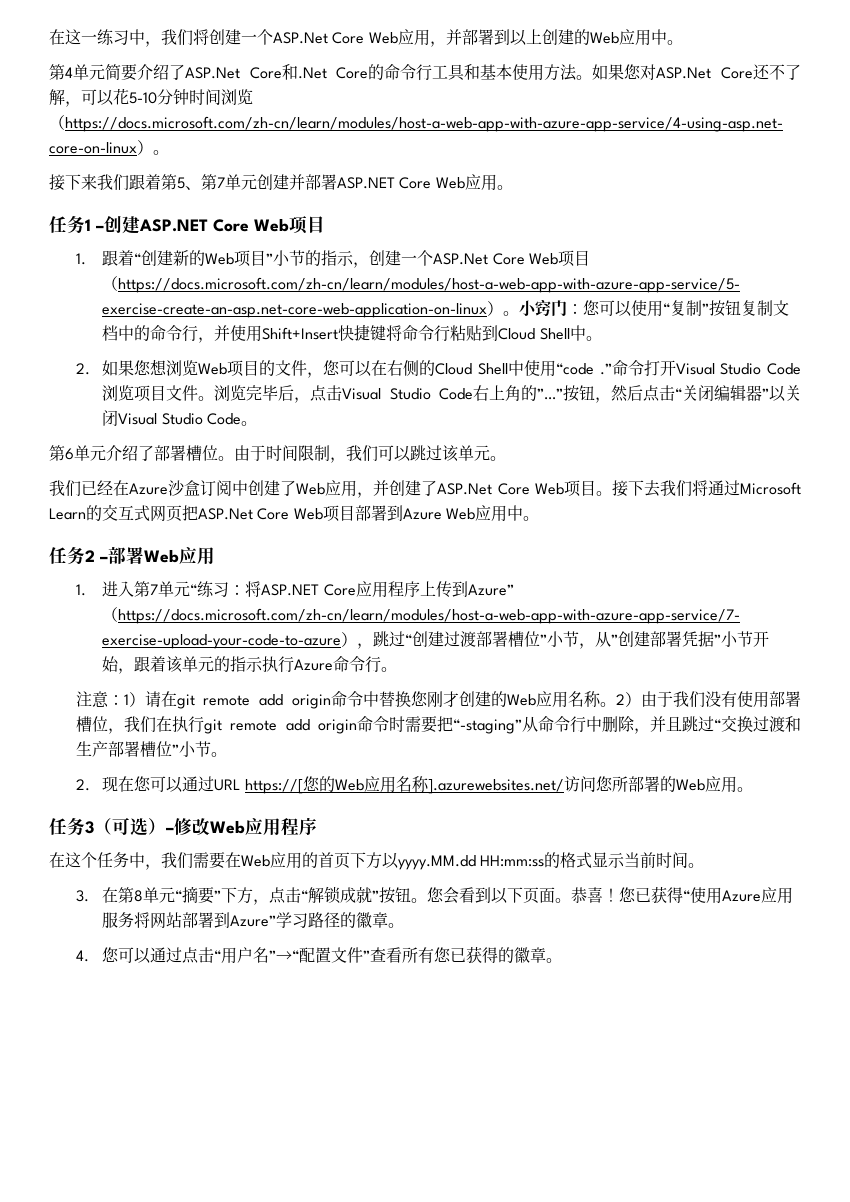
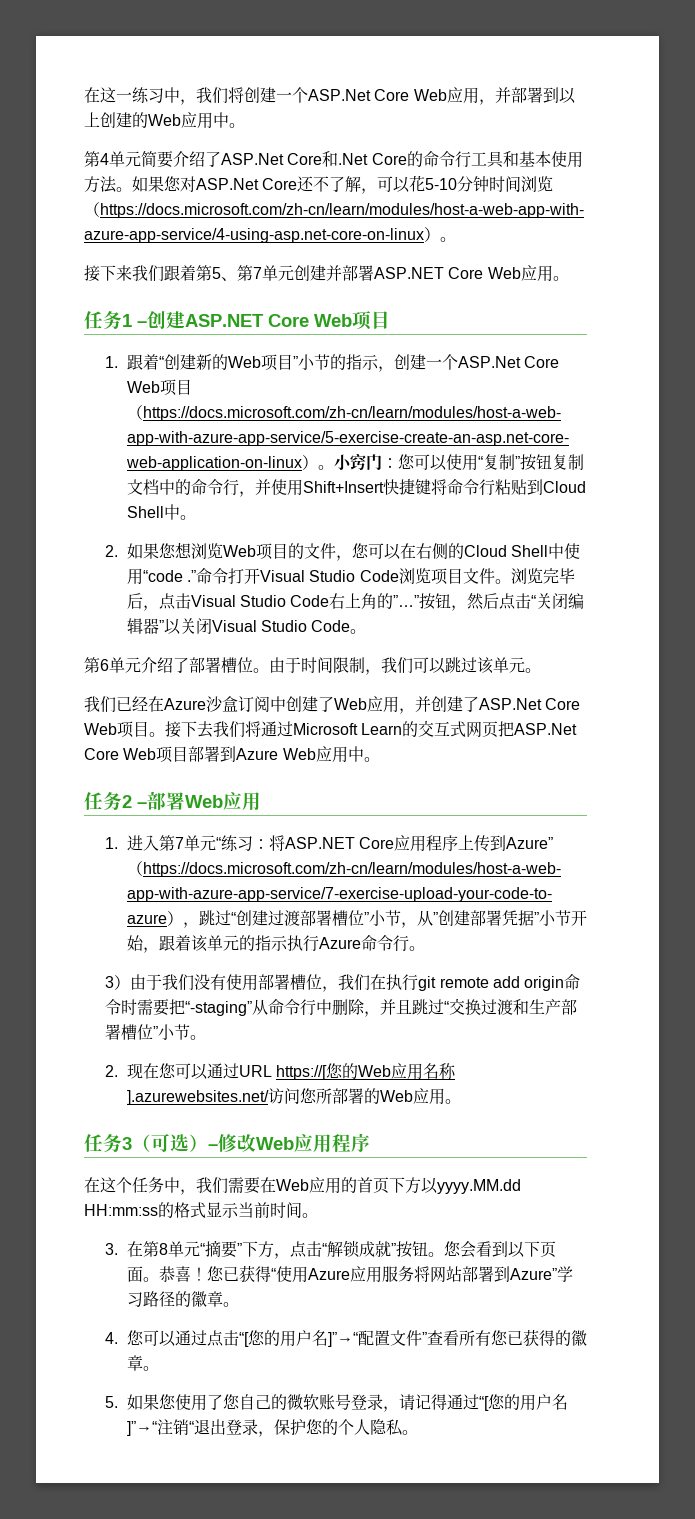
- 注意：1）请在git remote add origin命令中替换您刚才创建的Web应用名称。2）由于我们没有使用部署槽位，我们在执行git remote add origin命令时需要把“-staging”从命令行中删除，并且跳过“交换过渡和生产部署槽位”小节。
+ 3）由于我们没有使用部署槽位，我们在执行git remote add origin命令时需要把“-staging”从命令行中删除，并且跳过“交换过渡和生产部署槽位”小节。
- 4.您可以通过点击“用户名”→“配置文件”查看所有您已获得的徽章。
+ 4.您可以通过点击“[您的用户名]”→“配置文件”查看所有您已获得的徽章。
+ 5.如果您使用了您自己的微软账号登录，请记得通过“[您的用户名]”→“注销“退出登录，保护您的个人隐私。

